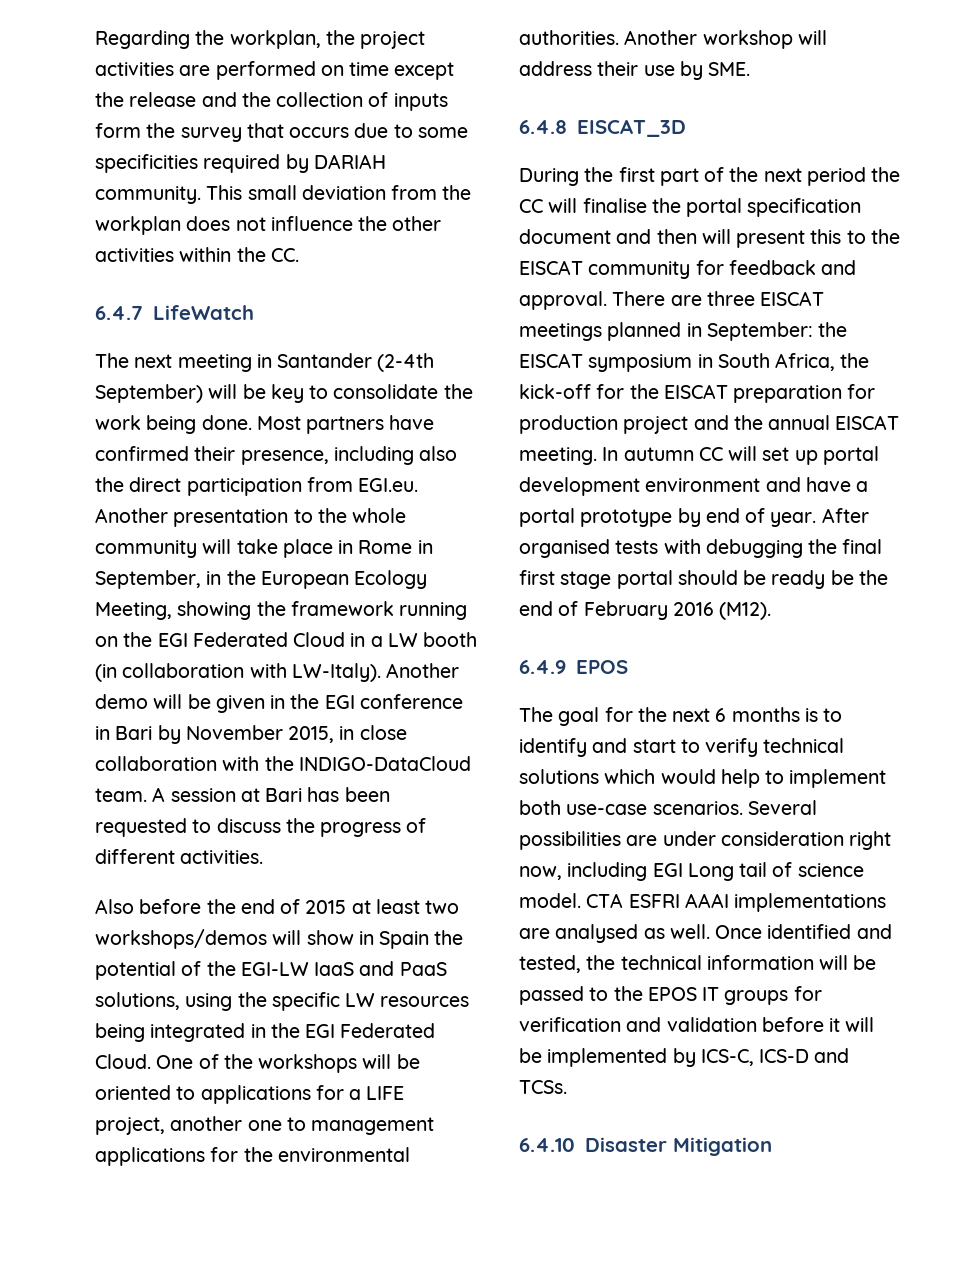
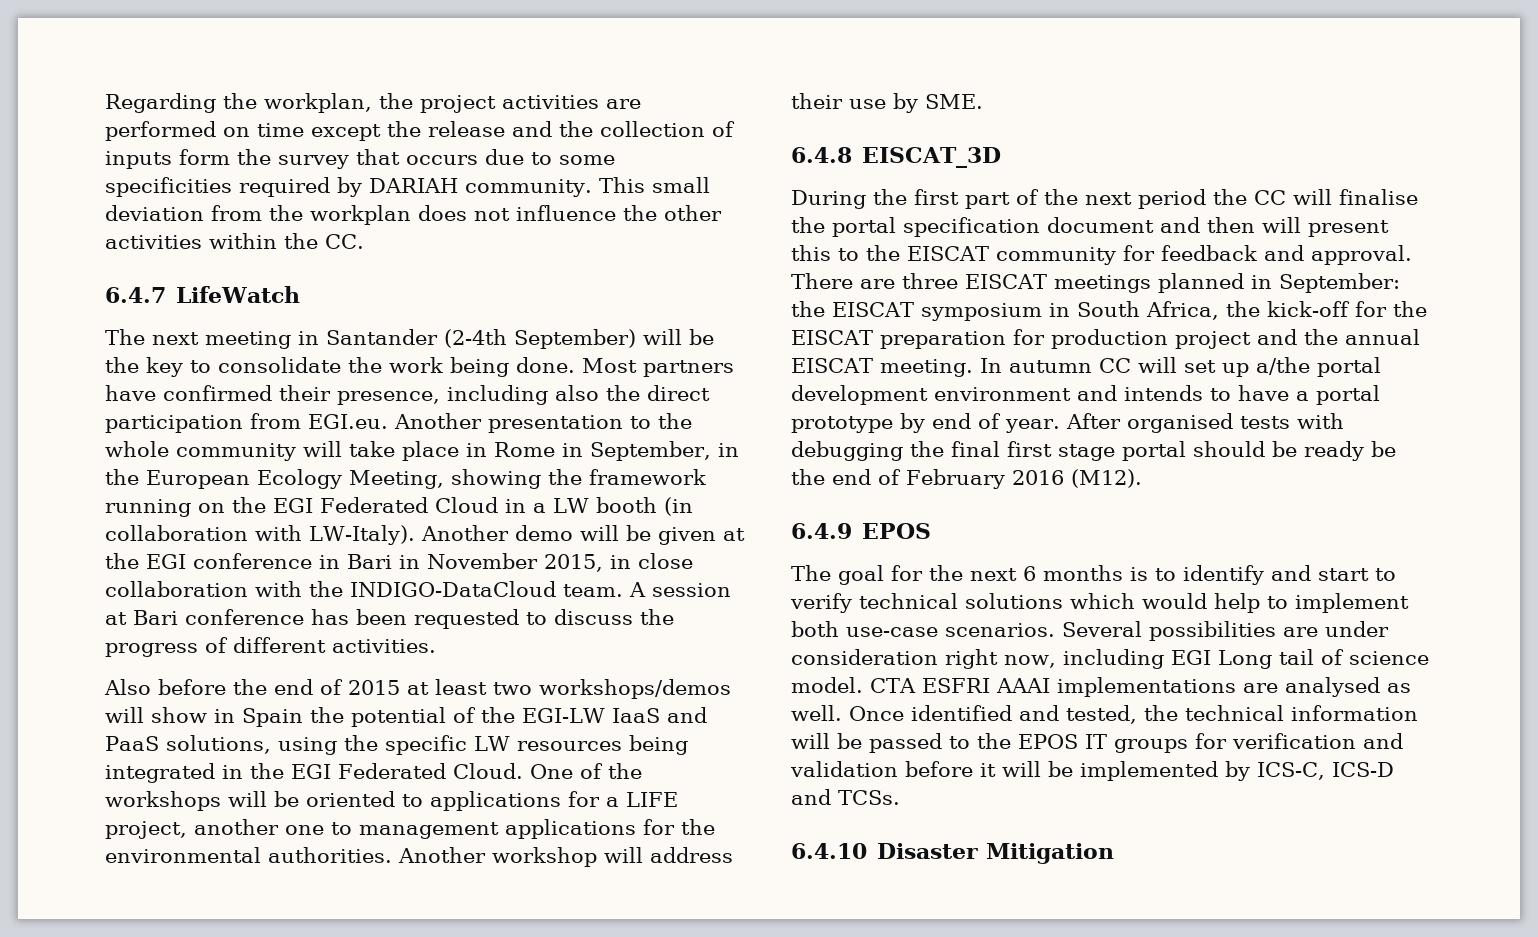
- The next meeting in Santander (2-4th September) will be key to consolidate the work being done.
+ The next meeting in Santander (2-4th September) will be the key to consolidate the work being done.
- Another demo will be given in the EGI conference in Bari by November 2015, in close collaboration with the INDIGO-DataCloud team.
+ Another demo will be given at the EGI conference in Bari in November 2015, in close collaboration with the INDIGO-DataCloud team.
- A session at Bari has been requested to discuss the progress of different activities.
+ A session at Bari conference has been requested to discuss the progress of different activities.
- In autumn CC will set up portal development environment and have a portal prototype by end of year.
+ In autumn CC will set up a/the portal development environment and intends to have a portal prototype by end of year.

